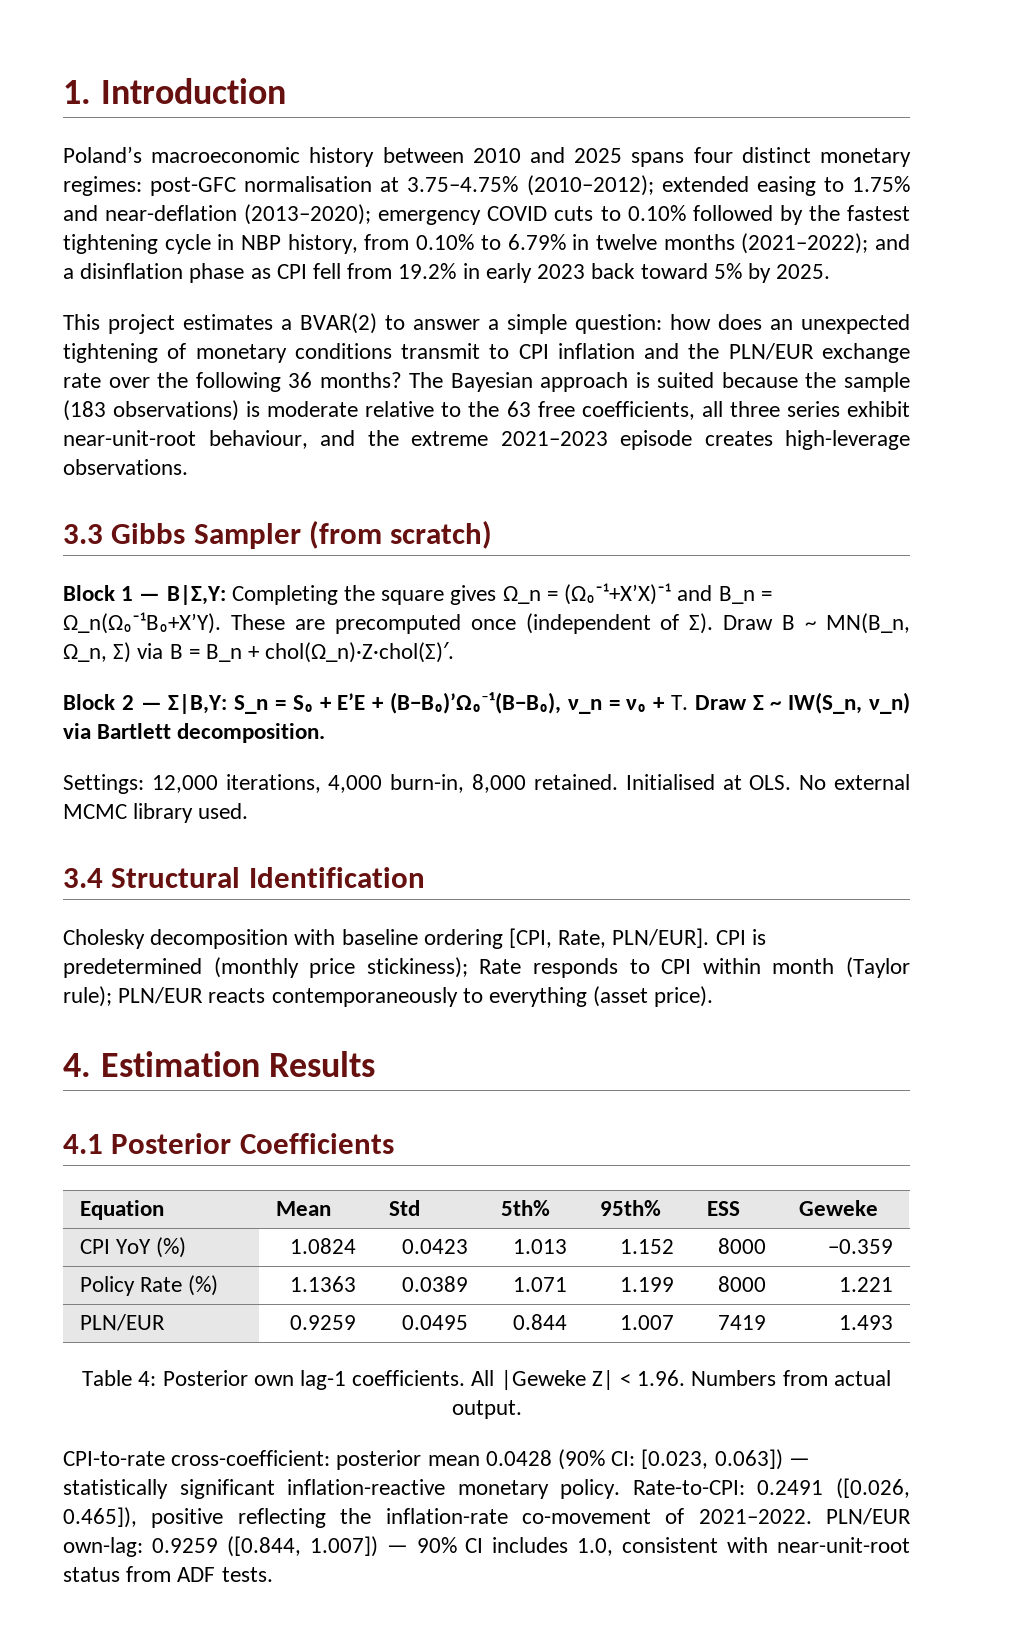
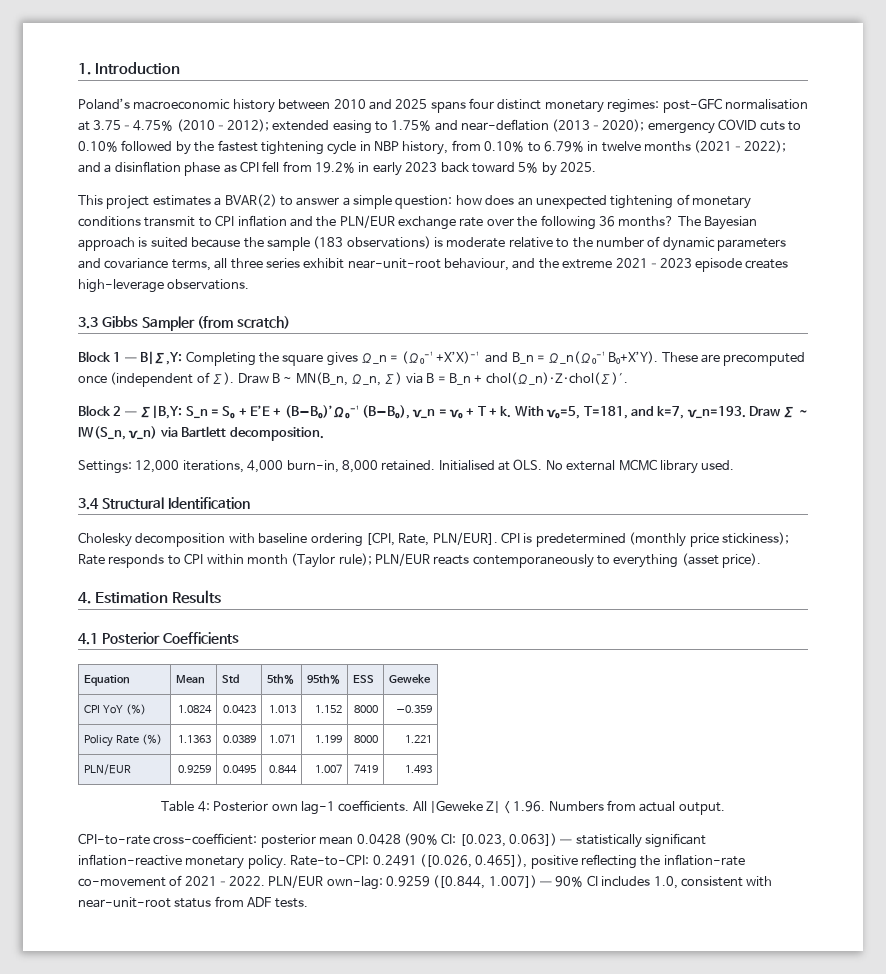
- The Bayesian approach is suited because the sample (183 observations) is moderate relative to the 63 free coefficients, all three series exhibit near-unit-root behaviour, and the extreme 2021–2023 episode creates high-leverage observations.
+ The Bayesian approach is suited because the sample (183 observations) is moderate relative to the number of dynamic parameters and covariance terms, all three series exhibit near-unit-root behaviour, and the extreme 2021–2023 episode creates high-leverage observations.
- Block 2 — Σ|B,Y: S_n = S₀ + E’E + (B−B₀)’Ω₀⁻¹(B−B₀), ν_n = ν₀ + T. Draw Σ ~ IW(S_n, ν_n) via Bartlett decomposition.
+ Block 2 — Σ|B,Y: S_n = S₀ + E’E + (B−B₀)’Ω₀⁻¹(B−B₀), ν_n = ν₀ + T + k. With ν₀=5, T=181, and k=7, ν_n=193. Draw Σ ~ IW(S_n, ν_n) via Bartlett decomposition.

